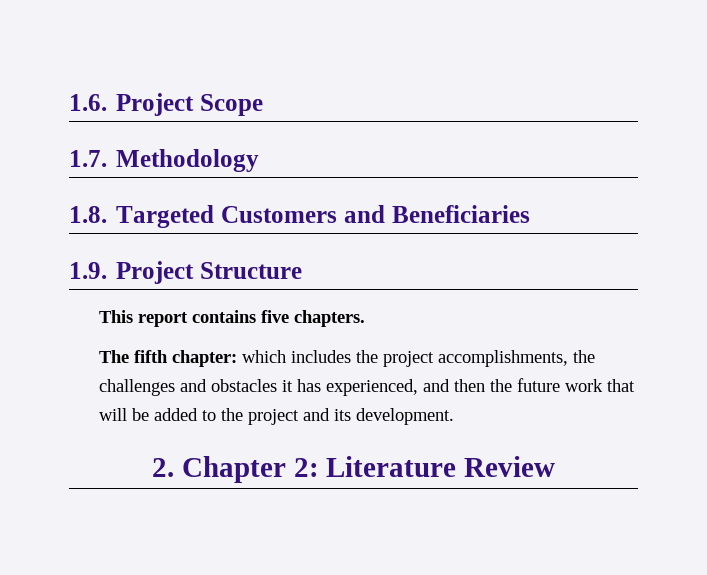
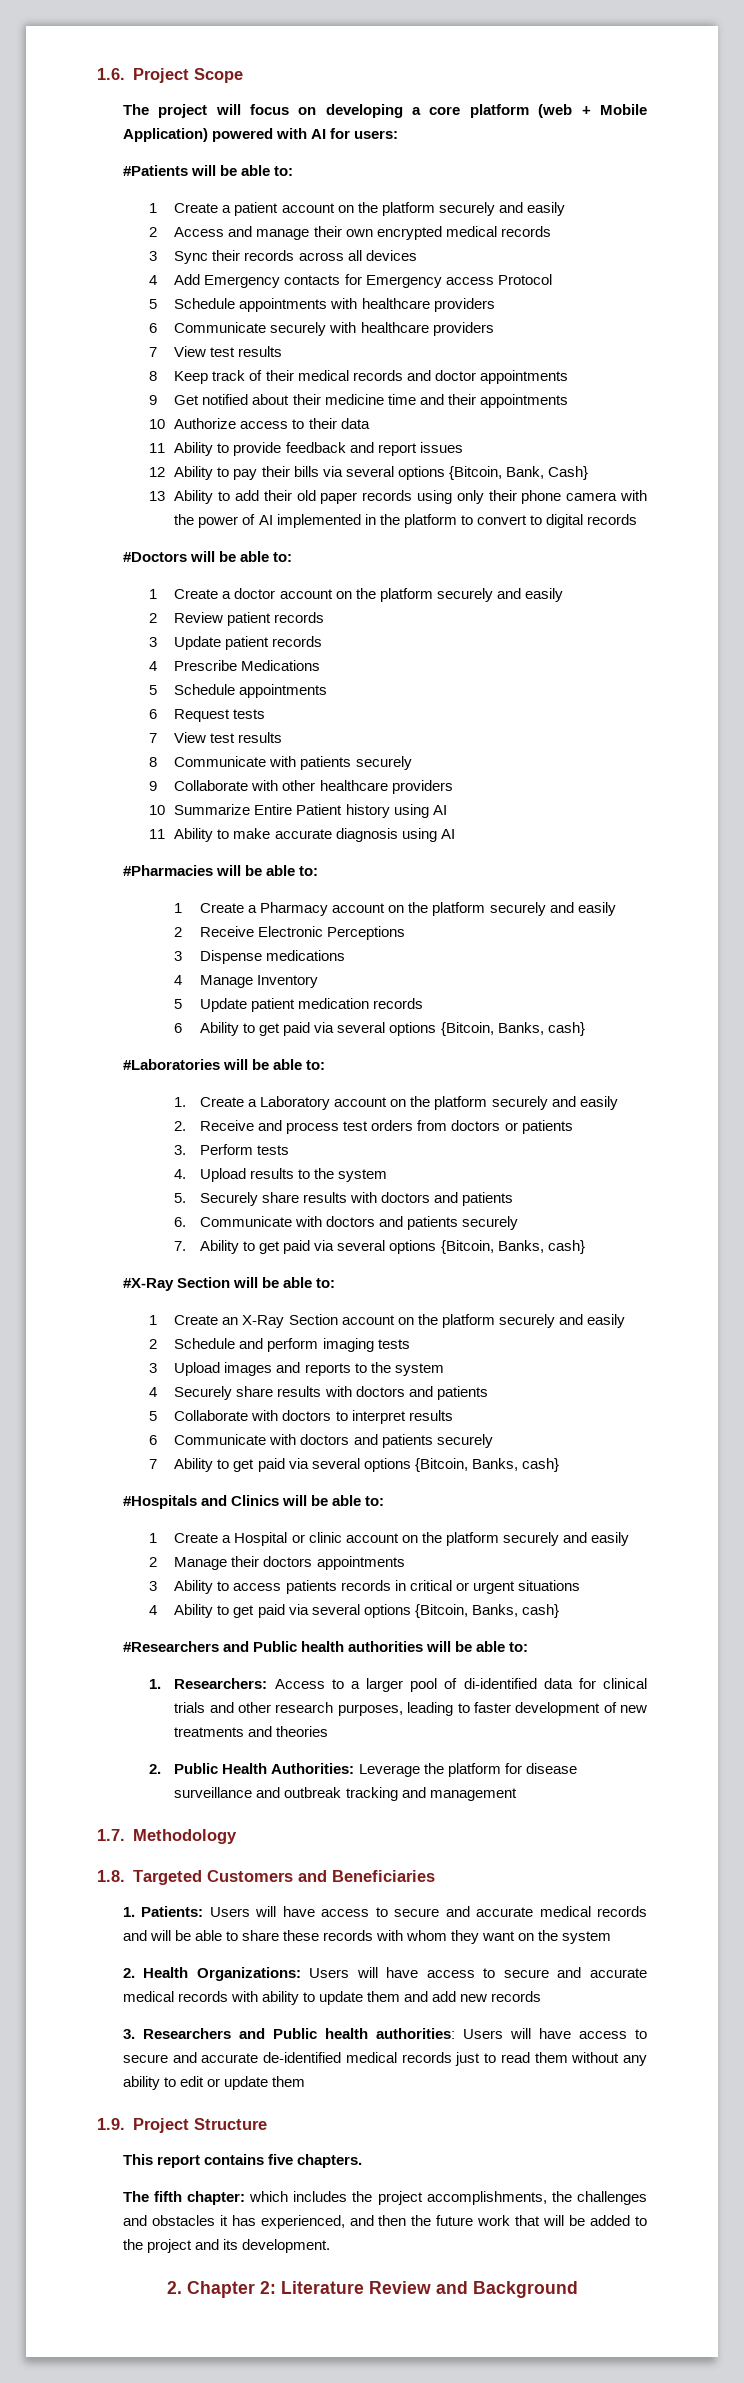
+ The project will focus on developing a core platform (web + Mobile Application) powered with AI for users:
+ #Patients will be able to:
+ 1 Create a patient account on the platform securely and easily
+ 2 Access and manage their own encrypted medical records
+ 3 Sync their records across all devices
+ 4 Add Emergency contacts for Emergency access Protocol
+ 5 Schedule appointments with healthcare providers
+ 6 Communicate securely with healthcare providers
+ 7 View test results
+ 8 Keep track of their medical records and doctor appointments
+ 9 Get notified about their medicine time and their appointments
+ 10 Authorize access to their data
+ 11 Ability to provide feedback and report issues
+ 12 Ability to pay their bills via several options {Bitcoin, Bank, Cash}
+ 13 Ability to add their old paper records using only their phone camera with the power of AI implemented in the platform to convert to digital records
+ #Doctors will be able to:
+ 1 Create a doctor account on the platform securely and easily
+ 2 Review patient records
+ 3 Update patient records
+ 4 Prescribe Medications
+ 5 Schedule appointments
+ 6 Request tests
+ 7 View test results
+ 8 Communicate with patients securely
+ 9 Collaborate with other healthcare providers
+ 10 Summarize Entire Patient history using AI
+ 11 Ability to make accurate diagnosis using AI
+ #Pharmacies will be able to:
+ 1 Create a Pharmacy account on the platform securely and easily
+ 2 Receive Electronic Perceptions
+ 3 Dispense medications
+ 4 Manage Inventory
+ 5 Update patient medication records
+ 6 Ability to get paid via several options {Bitcoin, Banks, cash}
+ #Laboratories will be able to:
+ 1. Create a Laboratory account on the platform securely and easily
+ 2. Receive and process test orders from doctors or patients
+ 3. Perform tests
+ 4. Upload results to the system
+ 5. Securely share results with doctors and patients
+ 6. Communicate with doctors and patients securely
+ 7. Ability to get paid via several options {Bitcoin, Banks, cash}
+ #X-Ray Section will be able to:
+ 1 Create an X-Ray Section account on the platform securely and easily
+ 2 Schedule and perform imaging tests
+ 3 Upload images and reports to the system
+ 4 Securely share results with doctors and patients
+ 5 Collaborate with doctors to interpret results
+ 6 Communicate with doctors and patients securely
+ 7 Ability to get paid via several options {Bitcoin, Banks, cash}
+ #Hospitals and Clinics will be able to:
+ 1 Create a Hospital or clinic account on the platform securely and easily
+ 2 Manage their doctors appointments
+ 3 Ability to access patients records in critical or urgent situations
+ 4 Ability to get paid via several options {Bitcoin, Banks, cash}
+ #Researchers and Public health authorities will be able to:
+ 1. Researchers: Access to a larger pool of di-identified data for clinical trials and other research purposes, leading to faster development of new treatments and theories
+ 2. Public Health Authorities: Leverage the platform for disease surveillance and outbreak tracking and management
+ 1. Patients: Users will have access to secure and accurate medical records and will be able to share these records with whom they want on the system
+ 2. Health Organizations: Users will have access to secure and accurate medical records with ability to update them and add new records
+ 3. Researchers and Public health authorities: Users will have access to secure and accurate de-identified medical records just to read them without any ability to edit or update them
- 2. Chapter 2: Literature Review
+ 2. Chapter 2: Literature Review and Background

